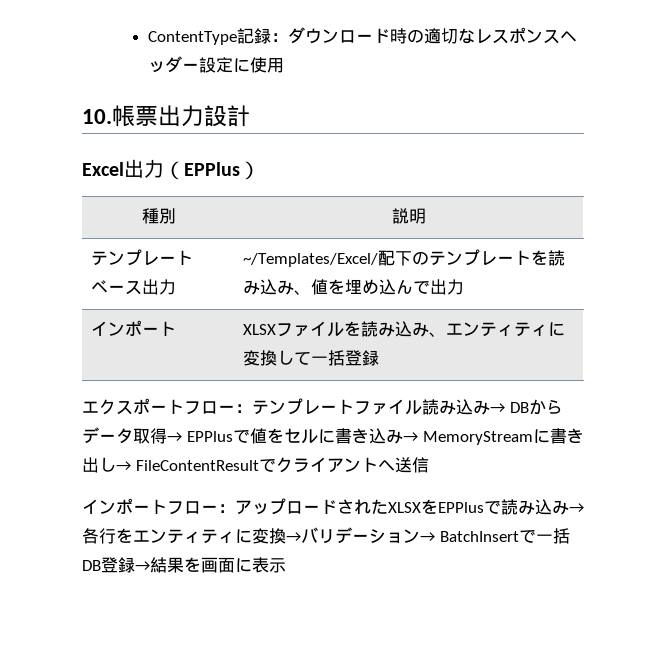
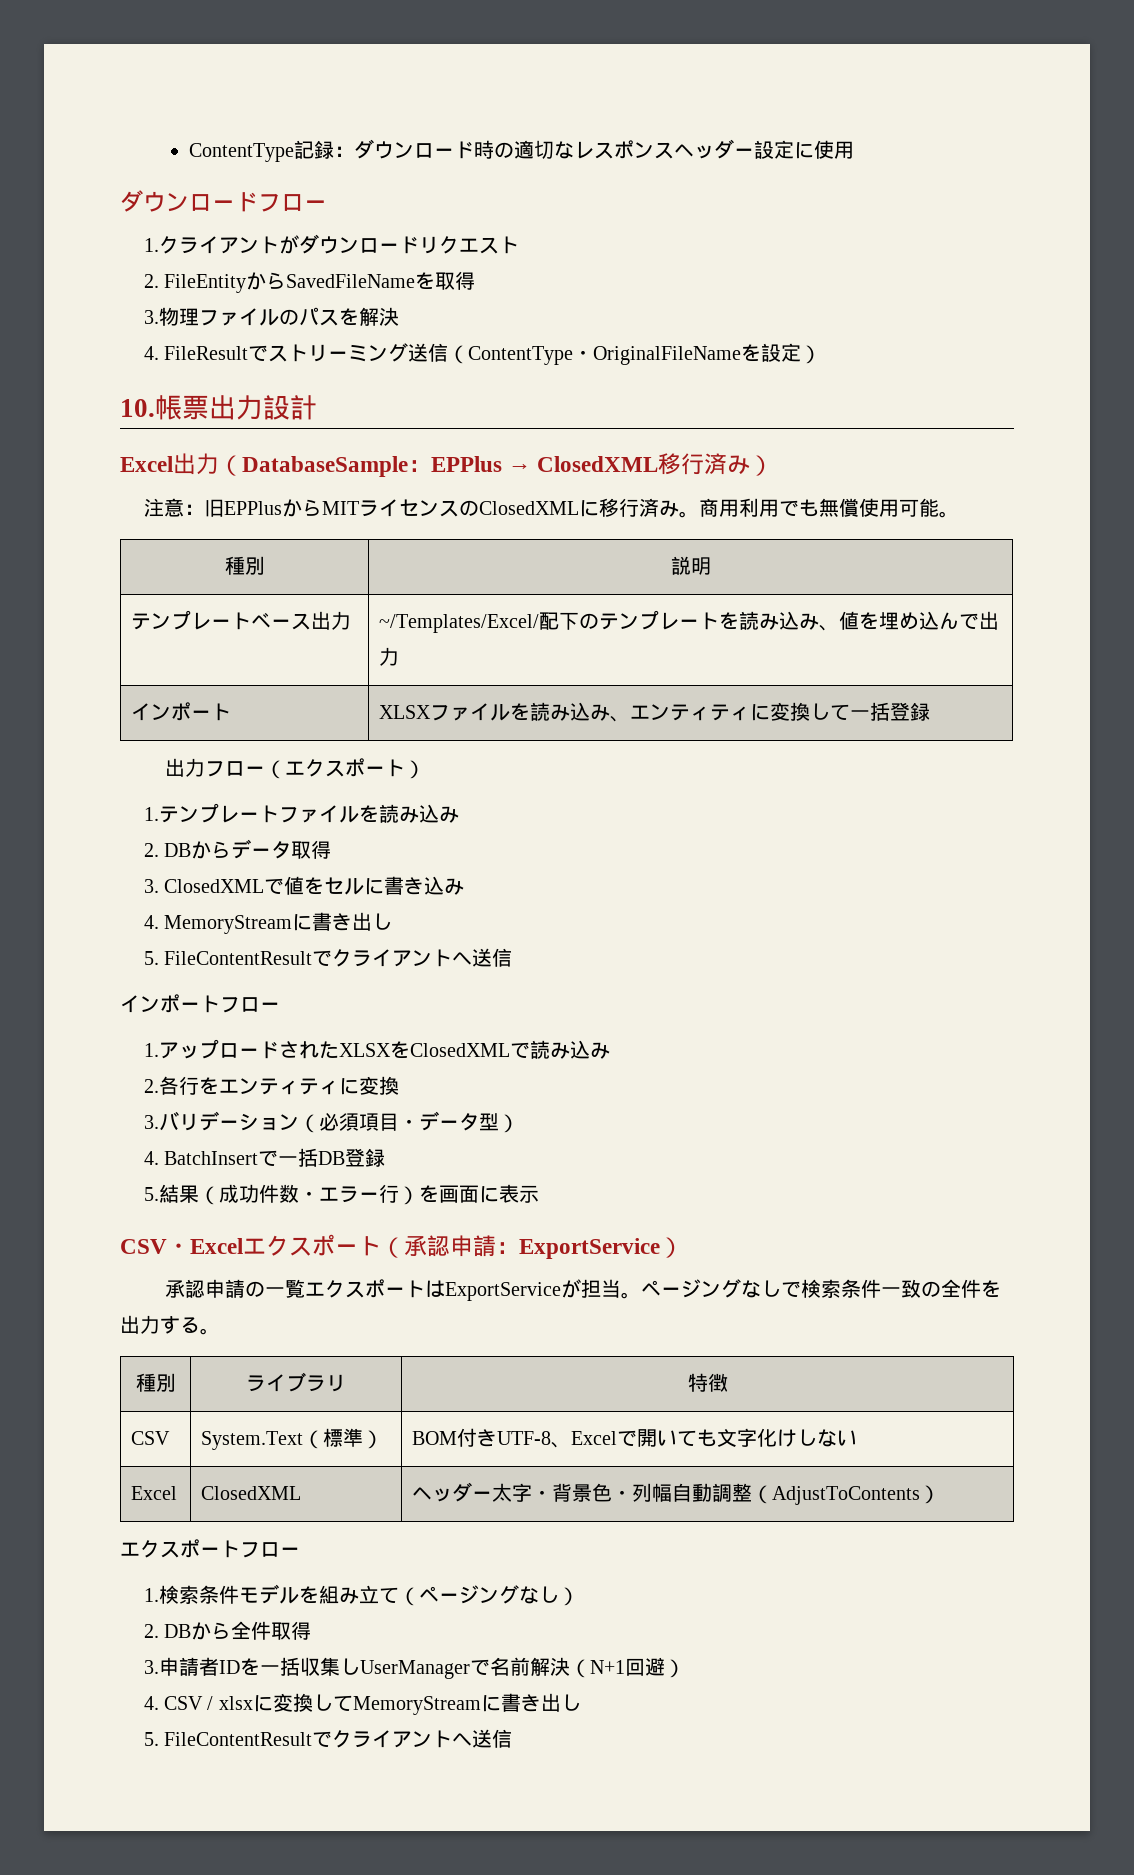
+ ダウンロードフロー
+ 1.クライアントがダウンロードリクエスト
+ 2. FileEntityからSavedFileNameを取得
+ 3.物理ファイルのパスを解決
+ 4. FileResultでストリーミング送信（ContentType・OriginalFileNameを設定）
- Excel出力（EPPlus）
+ Excel出力（DatabaseSample：EPPlus → ClosedXML移行済み）
+ 注意：旧EPPlusからMITライセンスのClosedXMLに移行済み。商用利用でも無償使用可能。
- エクスポートフロー：テンプレートファイル読み込み→ DBからデータ取得→ EPPlusで値をセルに書き込み→ MemoryStreamに書き出し→ FileContentResultでクライアントへ送信
+ 出力フロー（エクスポート）
+ 1.テンプレートファイルを読み込み
+ 2. DBからデータ取得
+ 3. ClosedXMLで値をセルに書き込み
+ 4. MemoryStreamに書き出し
+ 5. FileContentResultでクライアントへ送信
- インポートフロー：アップロードされたXLSXをEPPlusで読み込み→各行をエンティティに変換→バリデーション→ BatchInsertで一括DB登録→結果を画面に表示
+ インポートフロー
+ 1.アップロードされたXLSXをClosedXMLで読み込み
+ 2.各行をエンティティに変換
+ 3.バリデーション（必須項目・データ型）
+ 4. BatchInsertで一括DB登録
+ 5.結果（成功件数・エラー行）を画面に表示
+ CSV・Excelエクスポート（承認申請：ExportService）
+ 承認申請の一覧エクスポートはExportServiceが担当。ページングなしで検索条件一致の全件を出力する。
+ 種別 | ライブラリ | 特徴
+ CSV | System.Text（標準） | BOM付きUTF-8、Excelで開いても文字化けしない
+ Excel | ClosedXML | ヘッダー太字・背景色・列幅自動調整（AdjustToContents）
+ エクスポートフロー
+ 1.検索条件モデルを組み立て（ページングなし）
+ 2. DBから全件取得
+ 3.申請者IDを一括収集しUserManagerで名前解決（N+1回避）
+ 4. CSV / xlsxに変換してMemoryStreamに書き出し
+ 5. FileContentResultでクライアントへ送信

